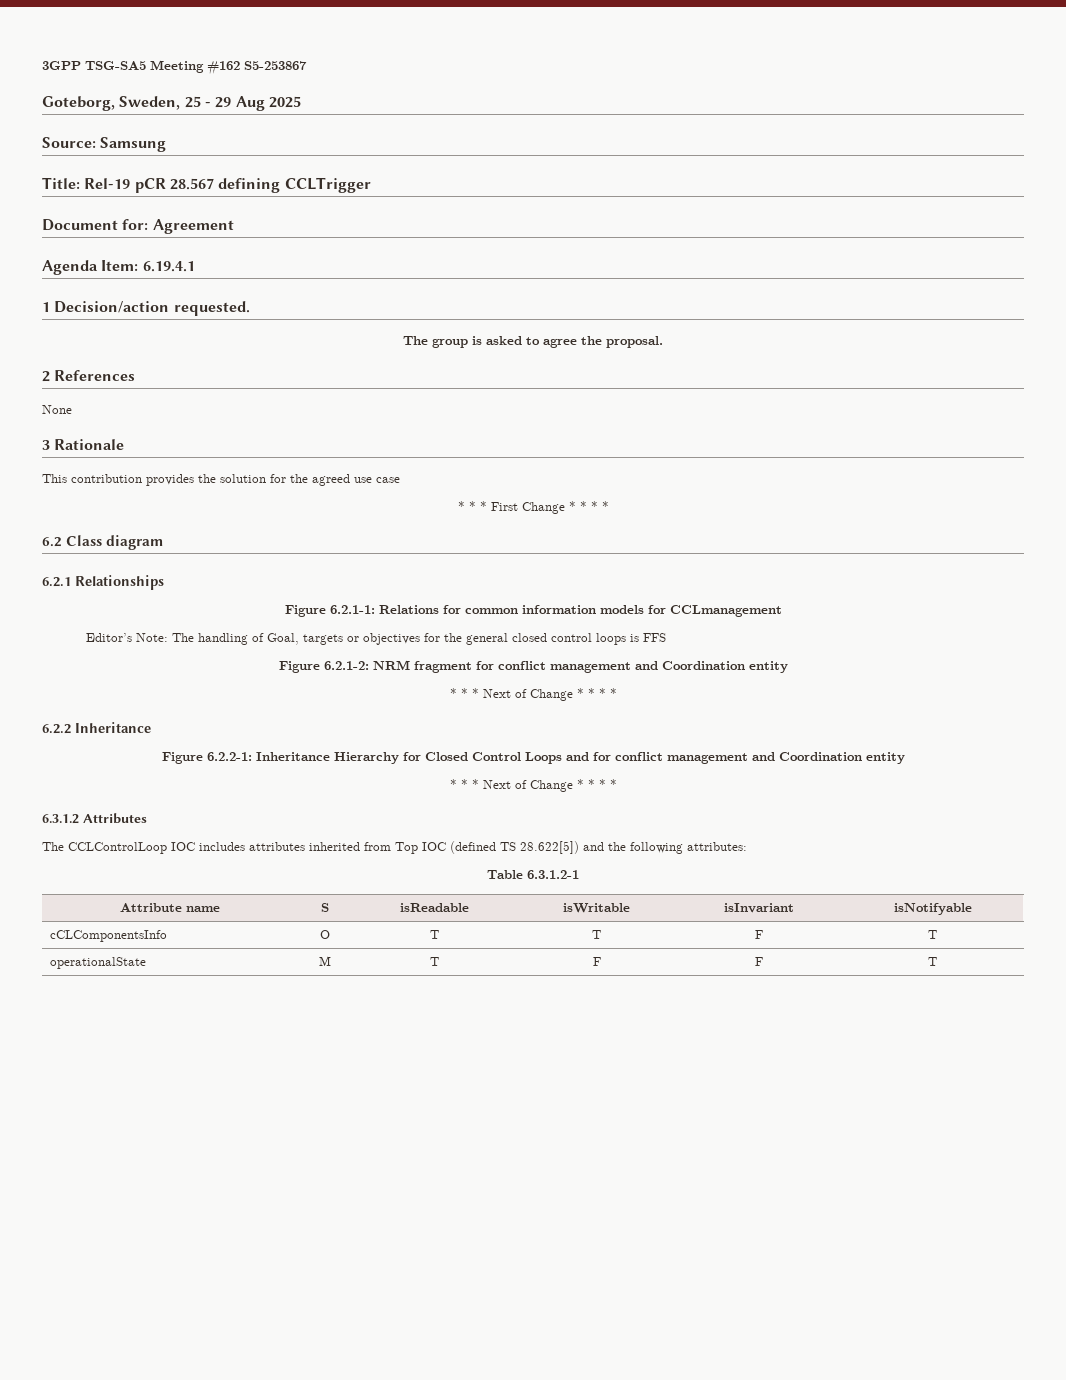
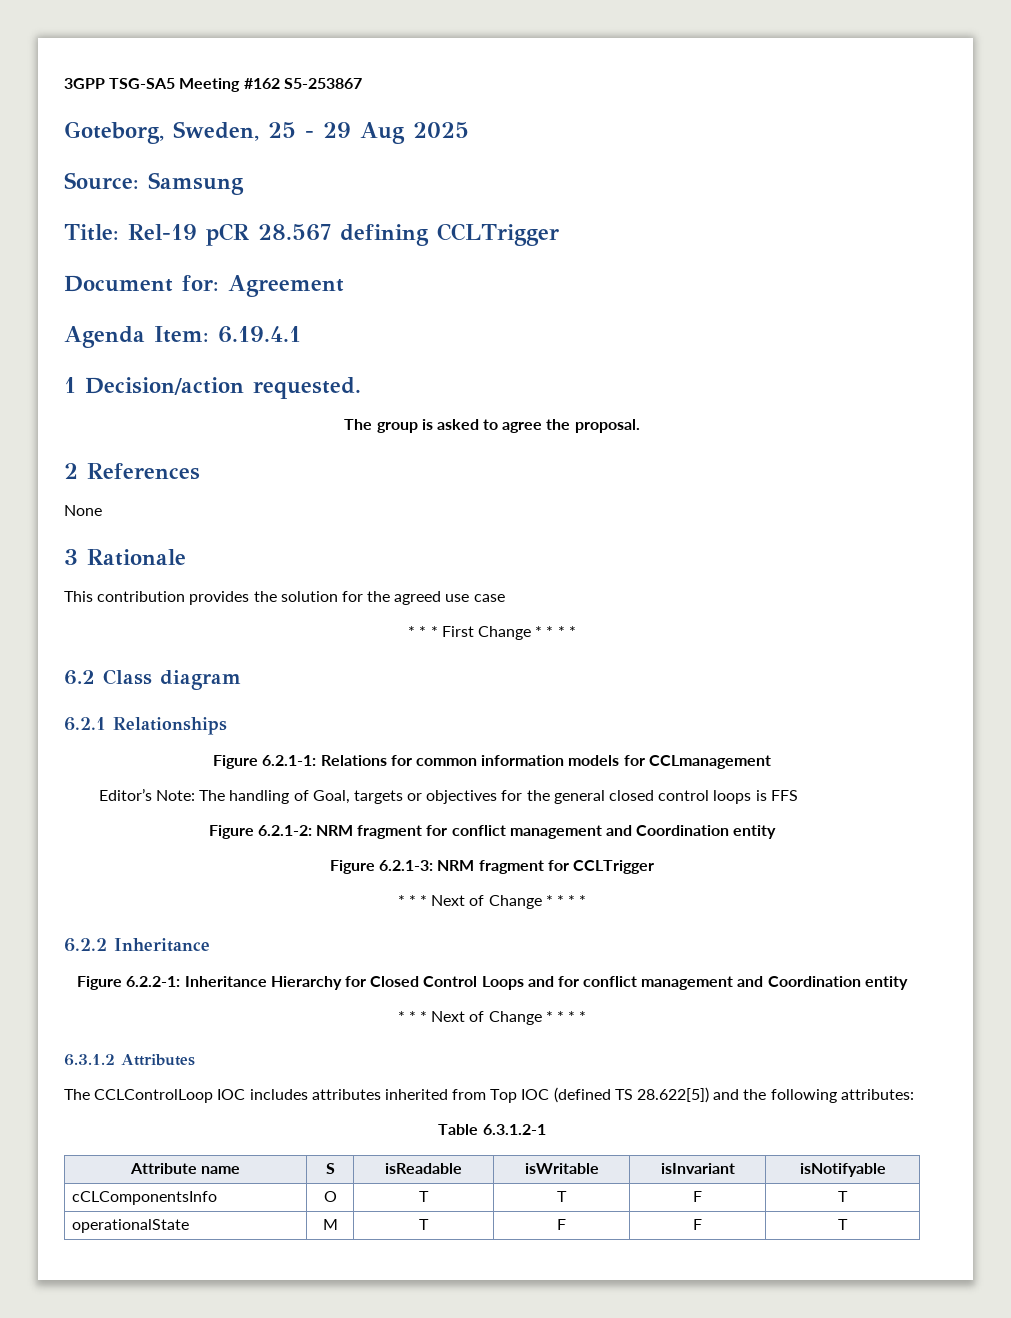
+ Figure 6.2.1-3: NRM fragment for CCLTrigger

